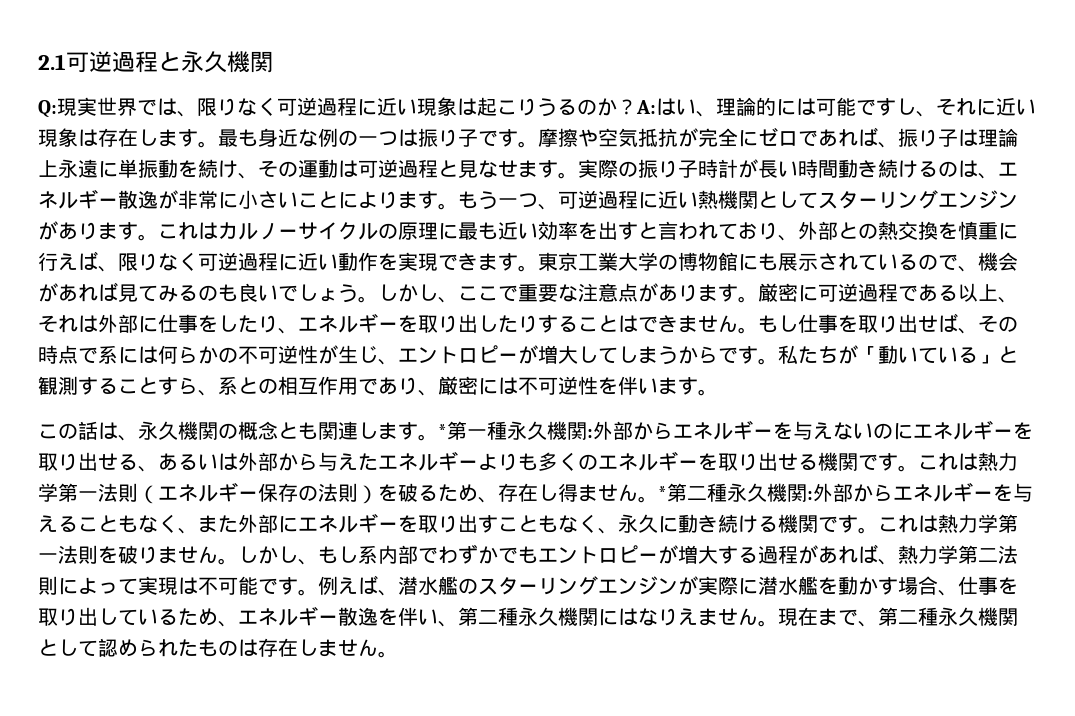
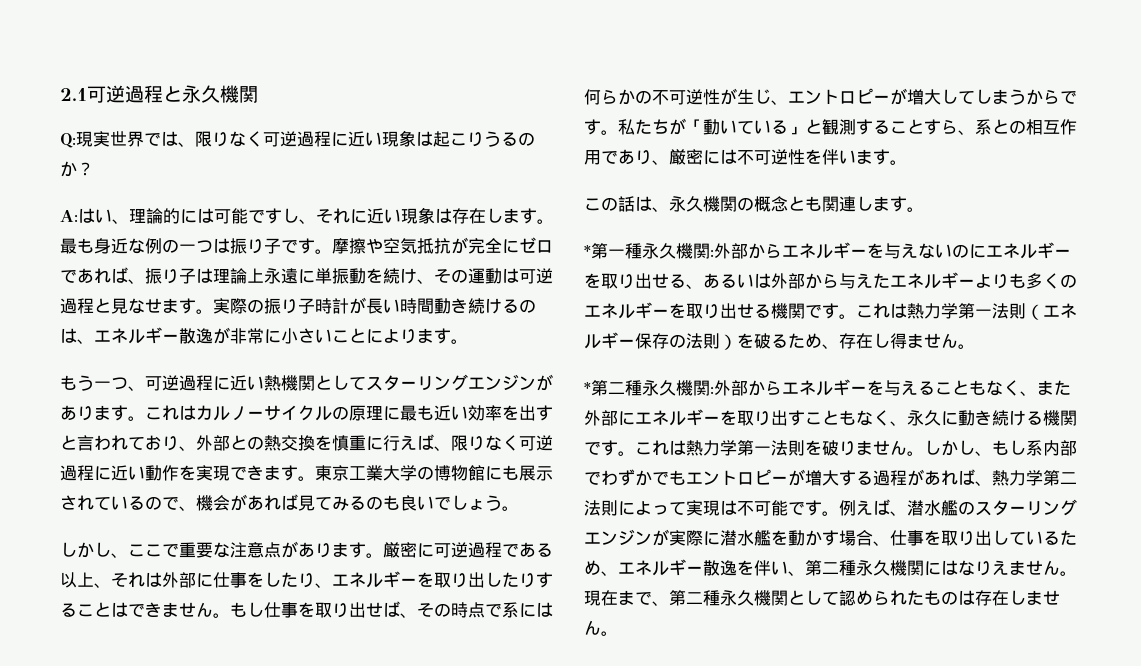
- Q:現実世界では、限りなく可逆過程に近い現象は起こりうるのか？A:はい、理論的には可能ですし、それに近い現象は存在します。
+ Q:現実世界では、限りなく可逆過程に近い現象は起こりうるのか？
+ A:はい、理論的には可能ですし、それに近い現象は存在します。
- 実際の振り子時計が長い時間動き続けるのは、エネルギー散逸が非常に小さいことによります。もう一つ、可逆過程に近い熱機関としてスターリングエンジンがあります。
+ 実際の振り子時計が長い時間動き続けるのは、エネルギー散逸が非常に小さいことによります。
+ もう一つ、可逆過程に近い熱機関としてスターリングエンジンがあります。
- 東京工業大学の博物館にも展示されているので、機会があれば見てみるのも良いでしょう。しかし、ここで重要な注意点があります。
+ 東京工業大学の博物館にも展示されているので、機会があれば見てみるのも良いでしょう。
+ しかし、ここで重要な注意点があります。
- この話は、永久機関の概念とも関連します。*第一種永久機関:外部からエネルギーを与えないのにエネルギーを取り出せる、あるいは外部から与えたエネルギーよりも多くのエネルギーを取り出せる機関です。
+ この話は、永久機関の概念とも関連します。
+ *第一種永久機関:外部からエネルギーを与えないのにエネルギーを取り出せる、あるいは外部から与えたエネルギーよりも多くのエネルギーを取り出せる機関です。
- これは熱力学第一法則（エネルギー保存の法則）を破るため、存在し得ません。*第二種永久機関:外部からエネルギーを与えることもなく、また外部にエネルギーを取り出すこともなく、永久に動き続ける機関です。
+ これは熱力学第一法則（エネルギー保存の法則）を破るため、存在し得ません。
+ *第二種永久機関:外部からエネルギーを与えることもなく、また外部にエネルギーを取り出すこともなく、永久に動き続ける機関です。

